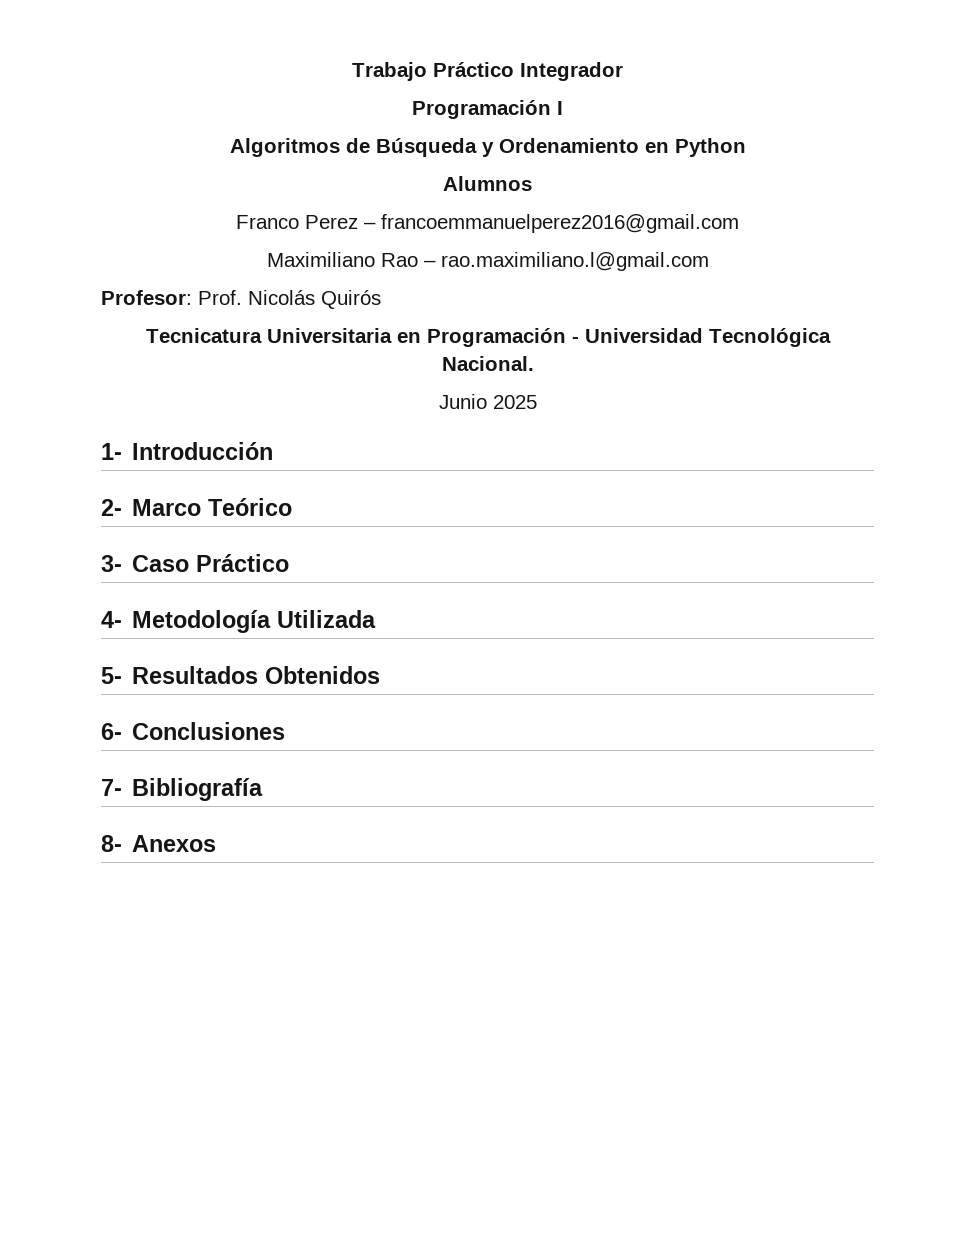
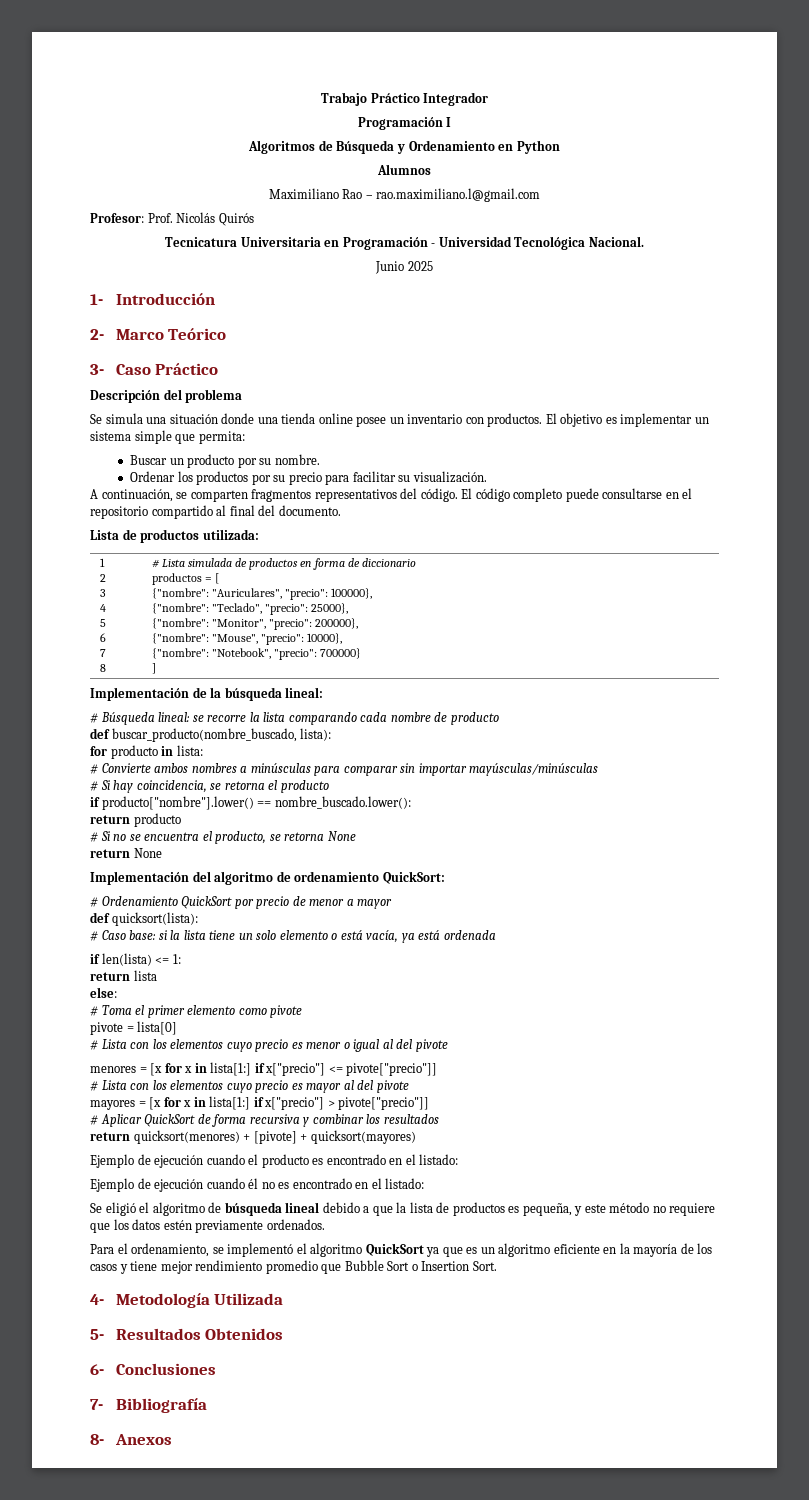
- Franco Perez – francoemmanuelperez2016@gmail.com
+ Descripción del problema
+ Se simula una situación donde una tienda online posee un inventario con productos. El objetivo es implementar un sistema simple que permita:
+ Buscar un producto por su nombre.
+ Ordenar los productos por su precio para facilitar su visualización.
+ A continuación, se comparten fragmentos representativos del código. El código completo puede consultarse en el repositorio compartido al final del documento.
+ Lista de productos utilizada:
+ 1
+ 2
+ 3
+ 4
+ 5
+ 6
+ 7
+ 8 | # Lista simulada de productos en forma de diccionario
+ productos = [
+ {"nombre": "Auriculares", "precio": 100000},
+ {"nombre": "Teclado", "precio": 25000},
+ {"nombre": "Monitor", "precio": 200000},
+ {"nombre": "Mouse", "precio": 10000},
+ {"nombre": "Notebook", "precio": 700000}
+ ]
+ Implementación de la búsqueda lineal:
+ # Búsqueda lineal: se recorre la lista comparando cada nombre de producto
+ def buscar_producto(nombre_buscado, lista):
+ for producto in lista:
+ # Convierte ambos nombres a minúsculas para comparar sin importar mayúsculas/minúsculas
+ # Si hay coincidencia, se retorna el producto
+ if producto["nombre"].lower() == nombre_buscado.lower():
+ return producto
+ # Si no se encuentra el producto, se retorna None
+ return None
+ Implementación del algoritmo de ordenamiento QuickSort:
+ # Ordenamiento QuickSort por precio de menor a mayor
+ def quicksort(lista):
+ # Caso base: si la lista tiene un solo elemento o está vacía, ya está ordenada
+ if len(lista) <= 1:
+ return lista
+ else:
+ # Toma el primer elemento como pivote
+ pivote = lista[0]
+ # Lista con los elementos cuyo precio es menor o igual al del pivote
+ menores = [x for x in lista[1:] if x["precio"] <= pivote["precio"]]
+ # Lista con los elementos cuyo precio es mayor al del pivote
+ mayores = [x for x in lista[1:] if x["precio"] > pivote["precio"]]
+ # Aplicar QuickSort de forma recursiva y combinar los resultados
+ return quicksort(menores) + [pivote] + quicksort(mayores)
+ Ejemplo de ejecución cuando el producto es encontrado en el listado:
+ Ejemplo de ejecución cuando él no es encontrado en el listado:
+ Se eligió el algoritmo de búsqueda lineal debido a que la lista de productos es pequeña, y este método no requiere que los datos estén previamente ordenados.
+ Para el ordenamiento, se implementó el algoritmo QuickSort ya que es un algoritmo eficiente en la mayoría de los casos y tiene mejor rendimiento promedio que Bubble Sort o Insertion Sort.

